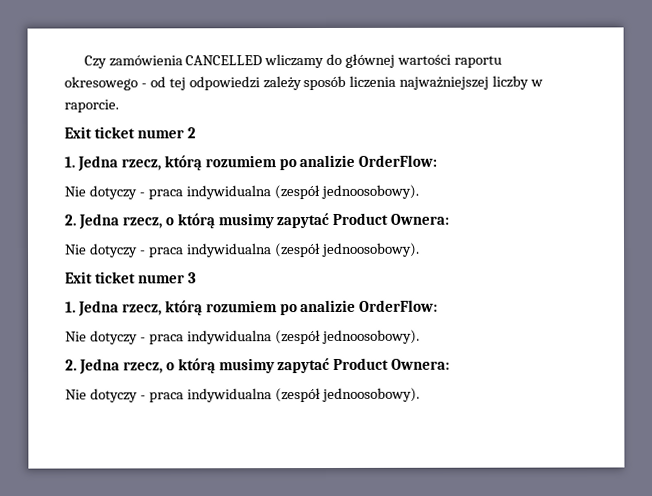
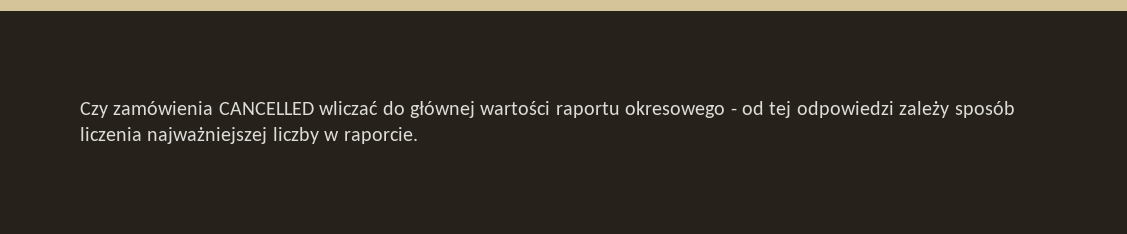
- Czy zamówienia CANCELLED wliczamy do głównej wartości raportu okresowego - od tej odpowiedzi zależy sposób liczenia najważniejszej liczby w raporcie.
+ Czy zamówienia CANCELLED wliczać do głównej wartości raportu okresowego - od tej odpowiedzi zależy sposób liczenia najważniejszej liczby w raporcie.
- Exit ticket numer 2
- 1. Jedna rzecz, którą rozumiem po analizie OrderFlow:
- Nie dotyczy - praca indywidualna (zespół jednoosobowy).
- 2. Jedna rzecz, o którą musimy zapytać Product Ownera:
- Nie dotyczy - praca indywidualna (zespół jednoosobowy).
- Exit ticket numer 3
- 1. Jedna rzecz, którą rozumiem po analizie OrderFlow:
- Nie dotyczy - praca indywidualna (zespół jednoosobowy).
- 2. Jedna rzecz, o którą musimy zapytać Product Ownera:
- Nie dotyczy - praca indywidualna (zespół jednoosobowy).

